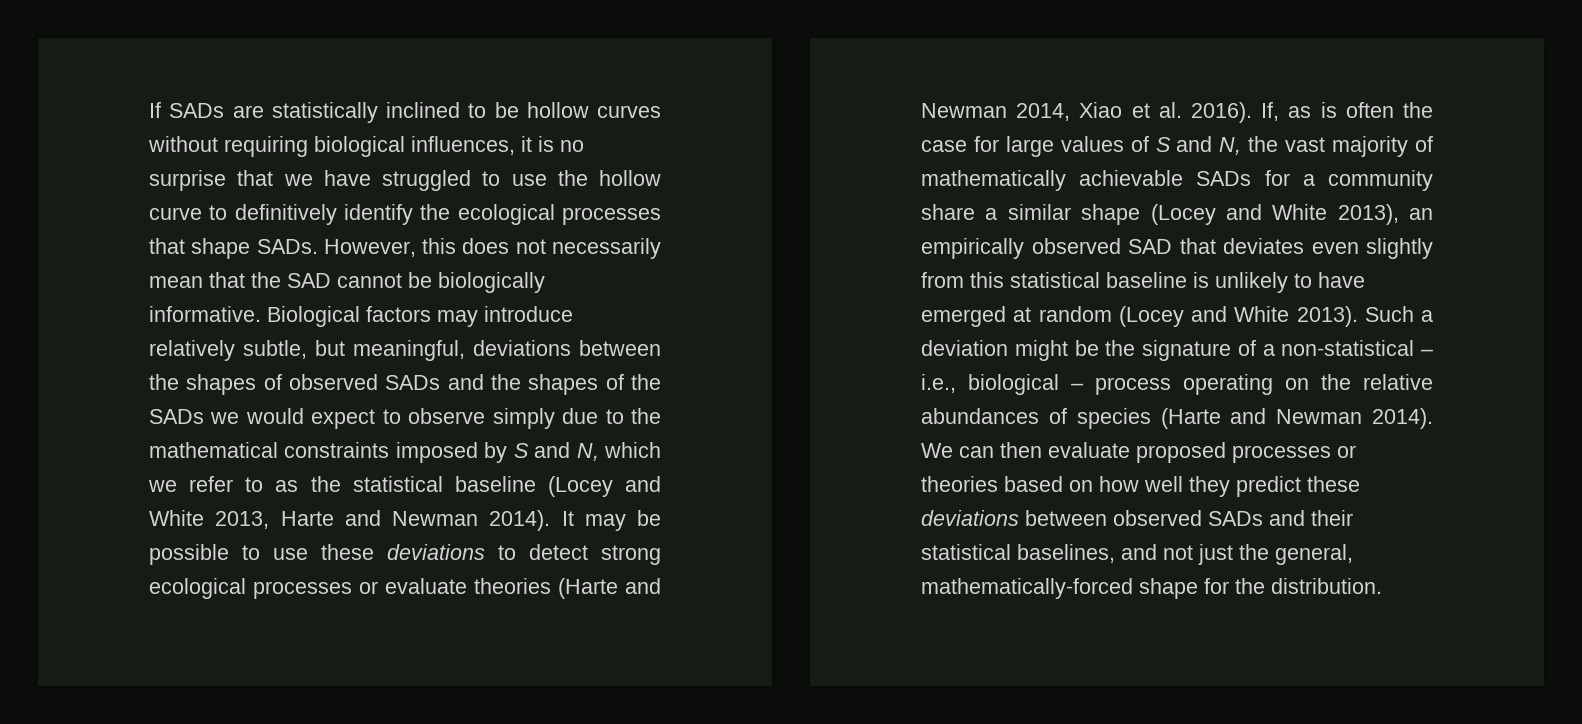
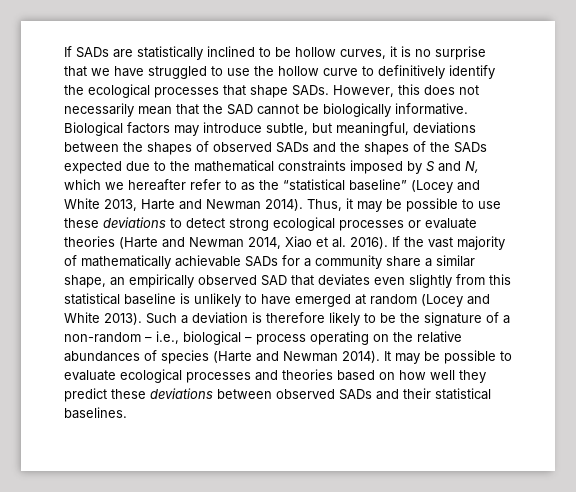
- If SADs are statistically inclined to be hollow curves without requiring biological influences, it is no surprise that we have struggled to use the hollow curve to definitively identify the ecological processes that shape SADs.
+ If SADs are statistically inclined to be hollow curves, it is no surprise that we have struggled to use the hollow curve to definitively identify the ecological processes that shape SADs.
- Biological factors may introduce relatively subtle, but meaningful, deviations between the shapes of observed SADs and the shapes of the SADs we would expect to observe simply due to the mathematical constraints imposed by S and N, which we refer to as the statistical baseline (Locey and White 2013, Harte and Newman 2014).
+ Biological factors may introduce subtle, but meaningful, deviations between the shapes of observed SADs and the shapes of the SADs expected due to the mathematical constraints imposed by S and N, which we hereafter refer to as the “statistical baseline” (Locey and White 2013, Harte and Newman 2014).
- It may be possible to use these deviations to detect strong ecological processes or evaluate theories (Harte and Newman 2014, Xiao et al. 2016).
+ Thus, it may be possible to use these deviations to detect strong ecological processes or evaluate theories (Harte and Newman 2014, Xiao et al. 2016).
- If, as is often the case for large values of S and N, the vast majority of mathematically achievable SADs for a community share a similar shape (Locey and White 2013), an empirically observed SAD that deviates even slightly from this statistical baseline is unlikely to have emerged at random (Locey and White 2013).
+ If the vast majority of mathematically achievable SADs for a community share a similar shape, an empirically observed SAD that deviates even slightly from this statistical baseline is unlikely to have emerged at random (Locey and White 2013).
- Such a deviation might be the signature of a non-statistical – i.e., biological – process operating on the relative abundances of species (Harte and Newman 2014).
+ Such a deviation is therefore likely to be the signature of a non-random – i.e., biological – process operating on the relative abundances of species (Harte and Newman 2014).
- We can then evaluate proposed processes or theories based on how well they predict these deviations between observed SADs and their statistical baselines, and not just the general, mathematically-forced shape for the distribution.
+ It may be possible to evaluate ecological processes and theories based on how well they predict these deviations between observed SADs and their statistical baselines.

